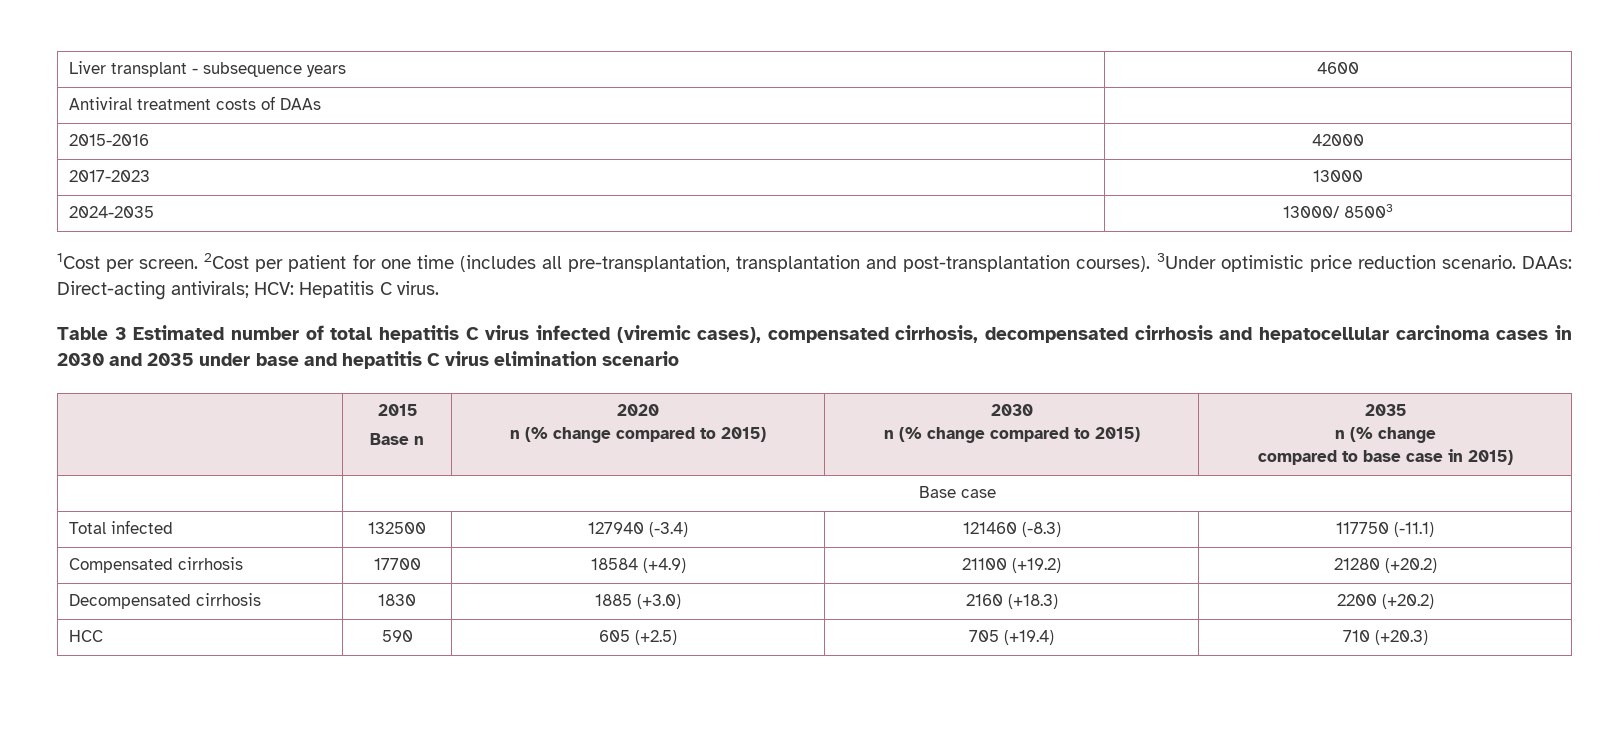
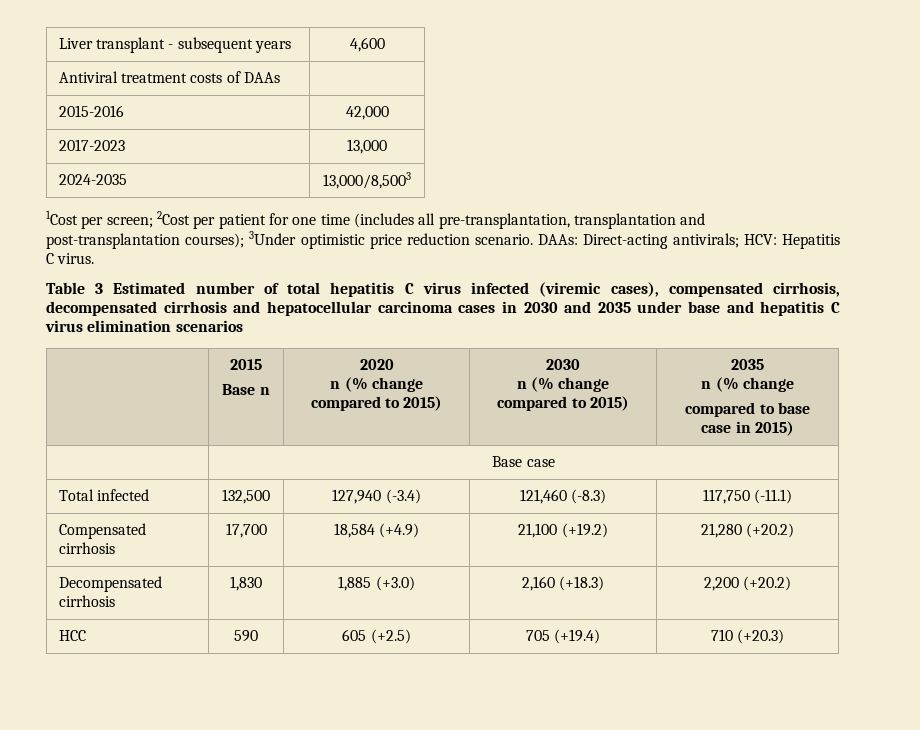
- Liver transplant - subsequence years | 4600
+ Liver transplant - subsequent years | 4,600
- 2015-2016 | 42000
+ 2015-2016 | 42,000
- 2017-2023 | 13000
+ 2017-2023 | 13,000
- 2024-2035 | 13000/ 85003
+ 2024-2035 | 13,000/8,5003
- 1Cost per screen. 2Cost per patient for one time (includes all pre-transplantation, transplantation and post-transplantation courses). 3Under optimistic price reduction scenario.
+ 1Cost per screen; 2Cost per patient for one time (includes all pre-transplantation, transplantation and post-transplantation courses); 3Under optimistic price reduction scenario.
- Table 3 Estimated number of total hepatitis C virus infected (viremic cases), compensated cirrhosis, decompensated cirrhosis and hepatocellular carcinoma cases in 2030 and 2035 under base and hepatitis C virus elimination scenario
+ Table 3 Estimated number of total hepatitis C virus infected (viremic cases), compensated cirrhosis, decompensated cirrhosis and hepatocellular carcinoma cases in 2030 and 2035 under base and hepatitis C virus elimination scenarios
- Total infected | 132500 | 127940 (-3.4) | 121460 (-8.3) | 117750 (-11.1)
+ Total infected | 132,500 | 127,940 (-3.4) | 121,460 (-8.3) | 117,750 (-11.1)
- Compensated cirrhosis | 17700 | 18584 (+4.9) | 21100 (+19.2) | 21280 (+20.2)
+ Compensated cirrhosis | 17,700 | 18,584 (+4.9) | 21,100 (+19.2) | 21,280 (+20.2)
- Decompensated cirrhosis | 1830 | 1885 (+3.0) | 2160 (+18.3) | 2200 (+20.2)
+ Decompensated cirrhosis | 1,830 | 1,885 (+3.0) | 2,160 (+18.3) | 2,200 (+20.2)

